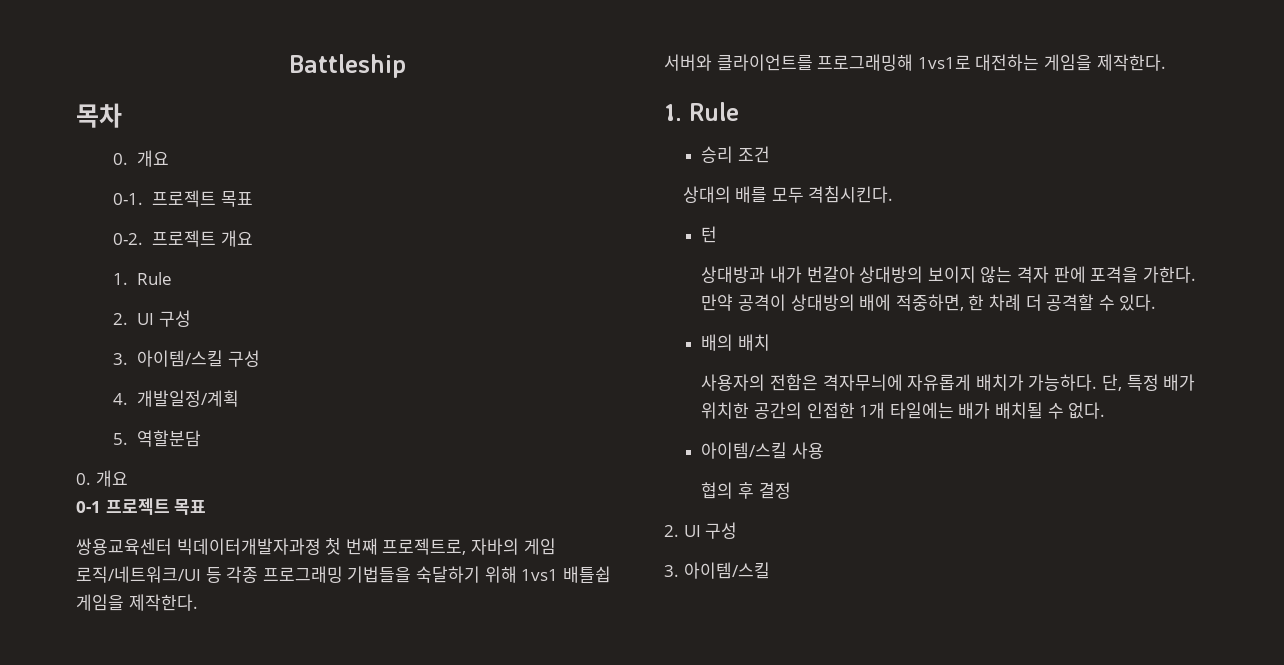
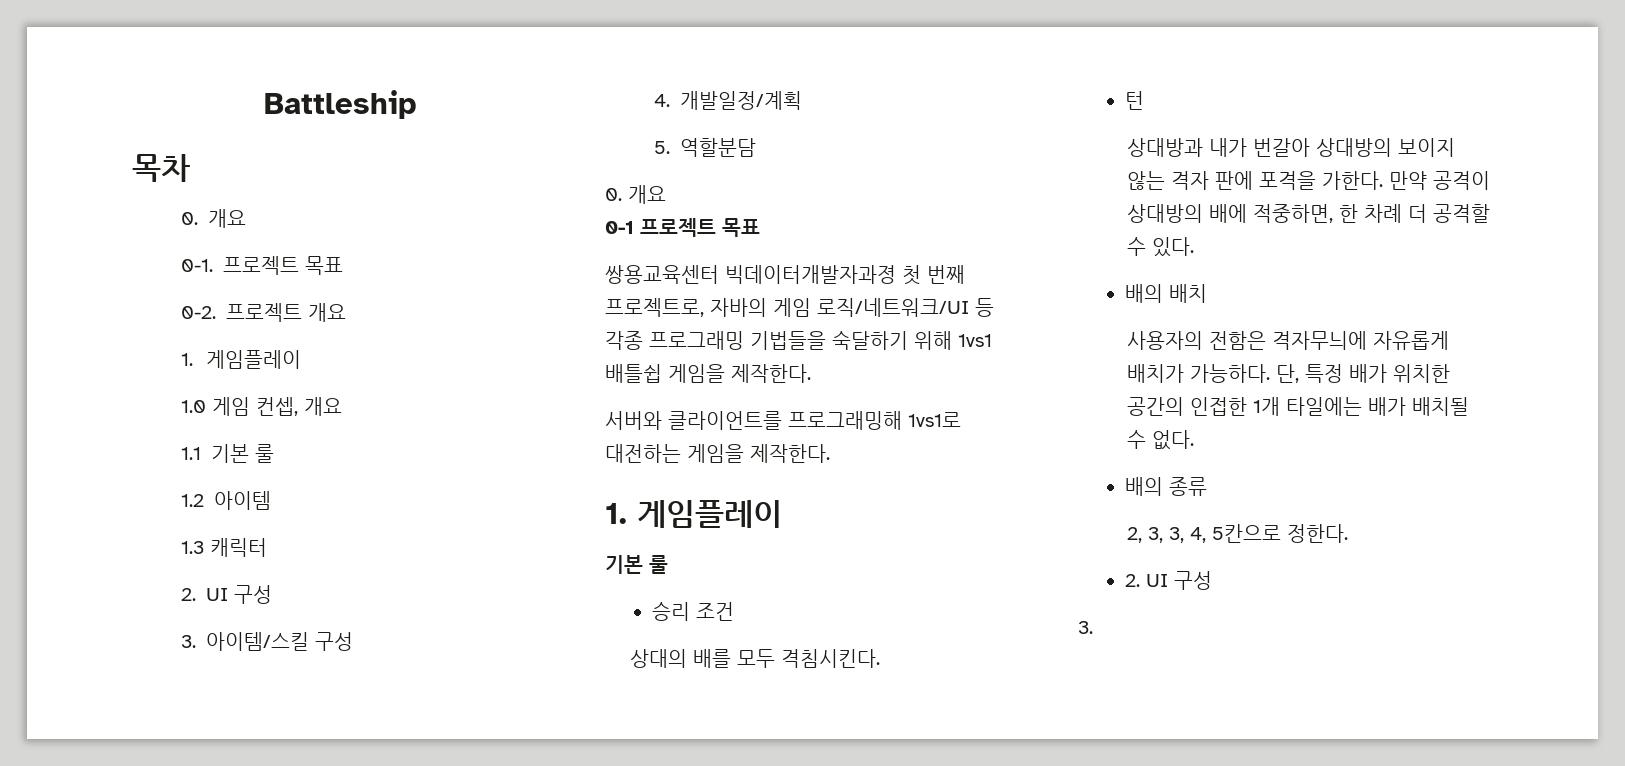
  프로젝트 개요
- 1. Rule
+ 1. 게임플레이
+ 1.0 게임 컨셉, 개요
+ 1.1 기본 룰
+ 1.2 아이템
+ 1.3 캐릭터
  서버와 클라이언트를 프로그래밍해 1vs1로 대전하는 게임을 제작한다.
- 1. Rule
+ 1. 게임플레이
+ 기본 룰
- 아이템/스킬 사용
- 협의 후 결정
+ 배의 종류
+ 2, 3, 3, 4, 5칸으로 정한다.
  2. UI 구성
- 3. 아이템/스킬
+ 3.

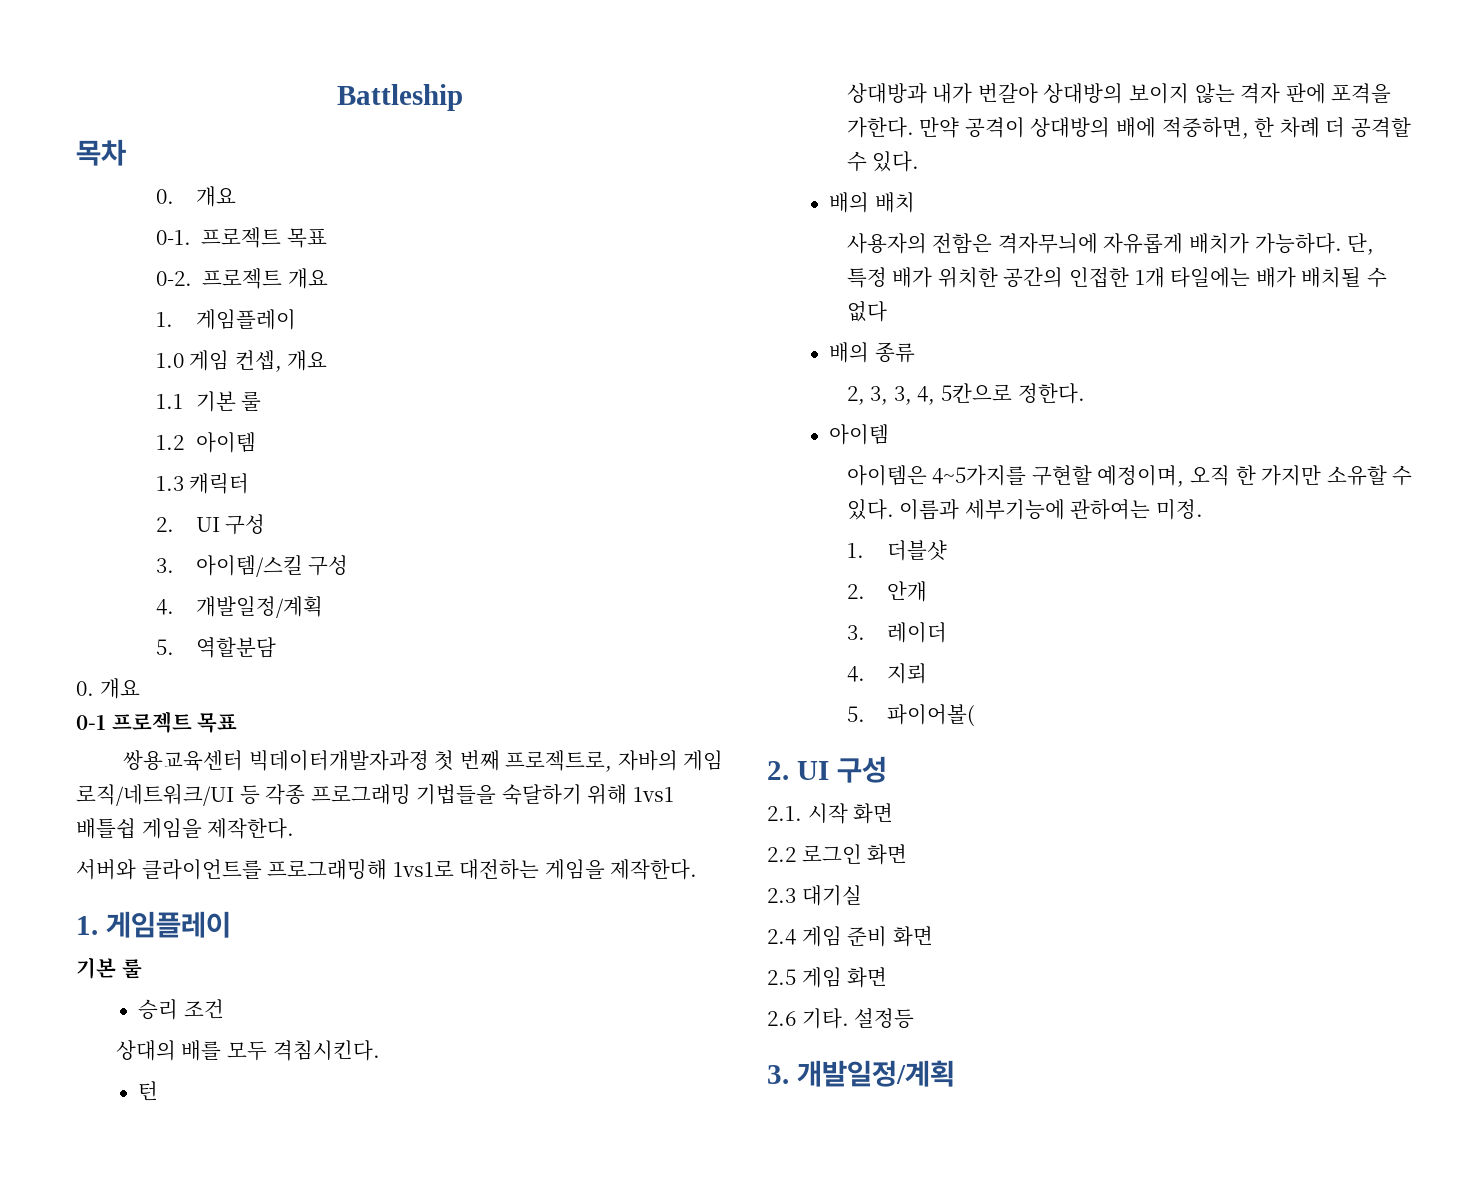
- 단, 특정 배가 위치한 공간의 인접한 1개 타일에는 배가 배치될 수 없다.
+ 단, 특정 배가 위치한 공간의 인접한 1개 타일에는 배가 배치될 수 없다
  2, 3, 3, 4, 5칸으로 정한다.
+ 아이템
+ 아이템은 4~5가지를 구현할 예정이며, 오직 한 가지만 소유할 수 있다. 이름과 세부기능에 관하여는 미정.
+ 1. 더블샷
+ 2. 안개
+ 3. 레이더
+ 4. 지뢰
+ 5. 파이어볼(
  2. UI 구성
- 3.
+ 2.1. 시작 화면
+ 2.2 로그인 화면
+ 2.3 대기실
+ 2.4 게임 준비 화면
+ 2.5 게임 화면
+ 2.6 기타. 설정등
+ 3. 개발일정/계획

